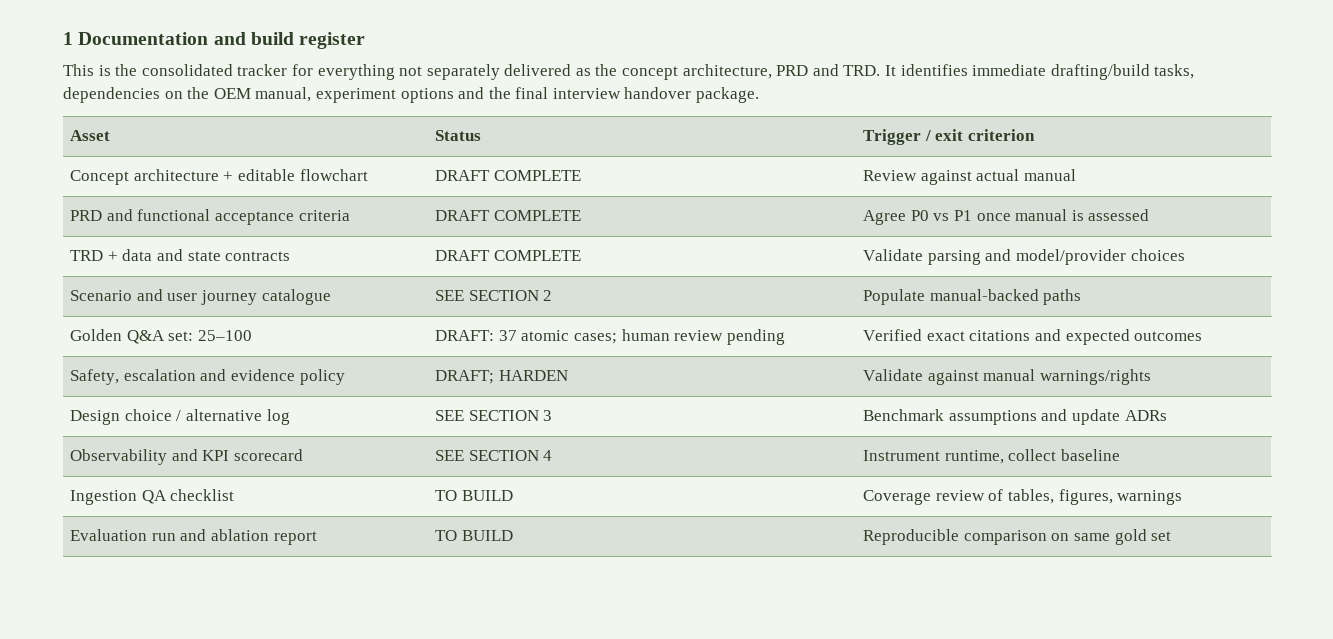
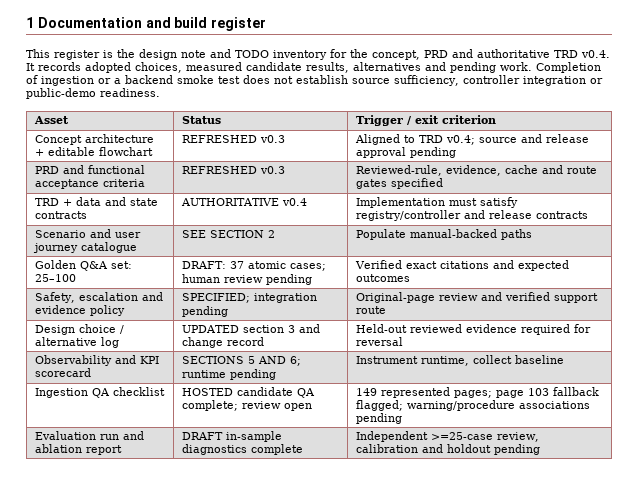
- This is the consolidated tracker for everything not separately delivered as the concept architecture, PRD and TRD. It identifies immediate drafting/build tasks, dependencies on the OEM manual, experiment options and the final interview handover package.
+ This register is the design note and TODO inventory for the concept, PRD and authoritative TRD v0.4. It records adopted choices, measured candidate results, alternatives and pending work. Completion of ingestion or a backend smoke test does not establish source sufficiency, controller integration or public-demo readiness.
- Concept architecture + editable flowchart | DRAFT COMPLETE | Review against actual manual
+ Concept architecture + editable flowchart | REFRESHED v0.3 | Aligned to TRD v0.4; source and release approval pending
- PRD and functional acceptance criteria | DRAFT COMPLETE | Agree P0 vs P1 once manual is assessed
+ PRD and functional acceptance criteria | REFRESHED v0.3 | Reviewed-rule, evidence, cache and route gates specified
- TRD + data and state contracts | DRAFT COMPLETE | Validate parsing and model/provider choices
+ TRD + data and state contracts | AUTHORITATIVE v0.4 | Implementation must satisfy registry/controller and release contracts
- Safety, escalation and evidence policy | DRAFT; HARDEN | Validate against manual warnings/rights
+ Safety, escalation and evidence policy | SPECIFIED; integration pending | Original-page review and verified support route
- Design choice / alternative log | SEE SECTION 3 | Benchmark assumptions and update ADRs
- Observability and KPI scorecard | SEE SECTION 4 | Instrument runtime, collect baseline
+ Design choice / alternative log | UPDATED section 3 and change record | Held-out reviewed evidence required for reversal
+ Observability and KPI scorecard | SECTIONS 5 AND 6; runtime pending | Instrument runtime, collect baseline
- Ingestion QA checklist | TO BUILD | Coverage review of tables, figures, warnings
+ Ingestion QA checklist | HOSTED candidate QA complete; review open | 149 represented pages; page 103 fallback flagged; warning/procedure associations pending
- Evaluation run and ablation report | TO BUILD | Reproducible comparison on same gold set
+ Evaluation run and ablation report | DRAFT in-sample diagnostics complete | Independent >=25-case review, calibration and holdout pending

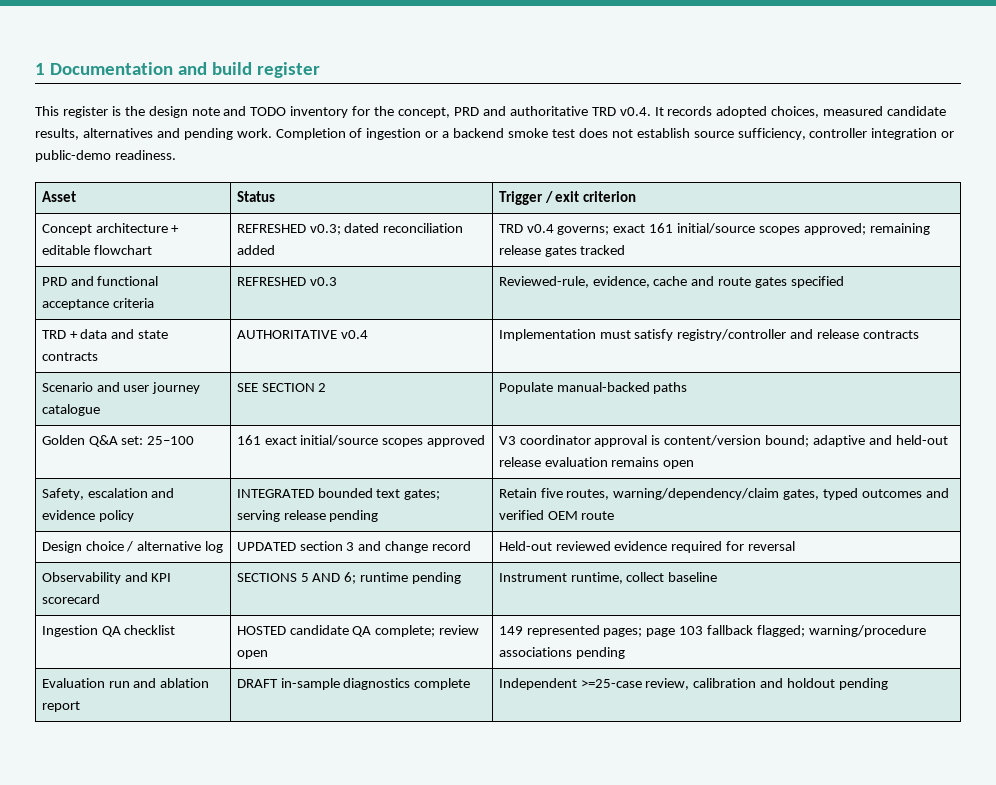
- Concept architecture + editable flowchart | REFRESHED v0.3 | Aligned to TRD v0.4; source and release approval pending
+ Concept architecture + editable flowchart | REFRESHED v0.3; dated reconciliation added | TRD v0.4 governs; exact 161 initial/source scopes approved; remaining release gates tracked
- Golden Q&A set: 25–100 | DRAFT: 37 atomic cases; human review pending | Verified exact citations and expected outcomes
+ Golden Q&A set: 25–100 | 161 exact initial/source scopes approved | V3 coordinator approval is content/version bound; adaptive and held-out release evaluation remains open
- Safety, escalation and evidence policy | SPECIFIED; integration pending | Original-page review and verified support route
+ Safety, escalation and evidence policy | INTEGRATED bounded text gates; serving release pending | Retain five routes, warning/dependency/claim gates, typed outcomes and verified OEM route

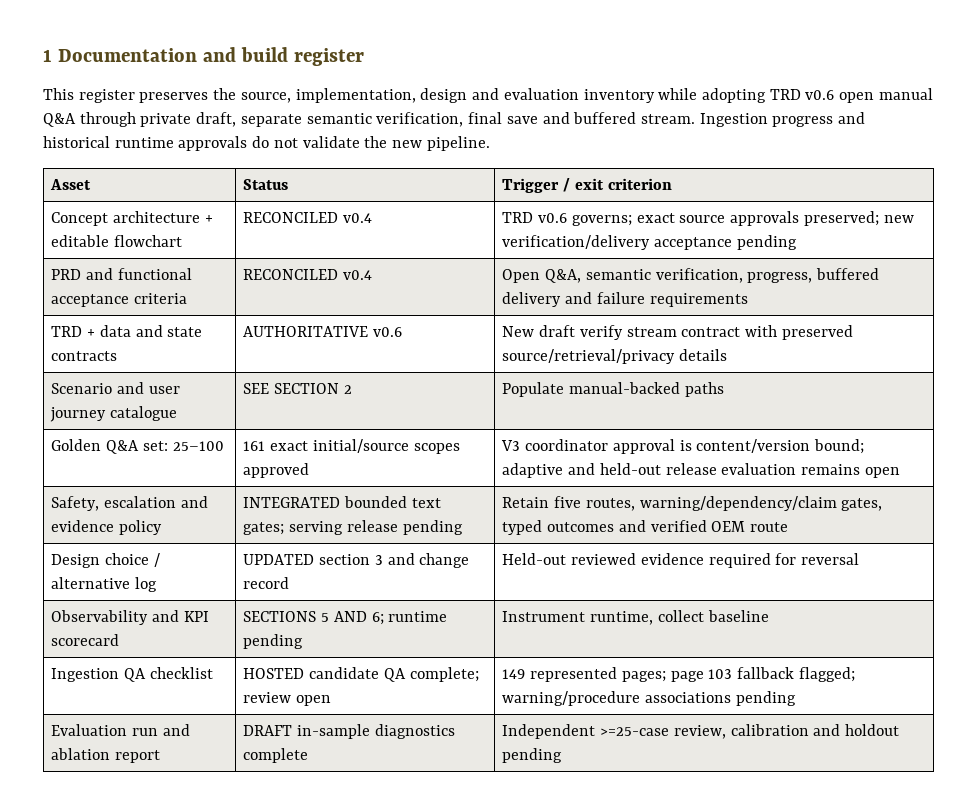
- This register is the design note and TODO inventory for the concept, PRD and authoritative TRD v0.4. It records adopted choices, measured candidate results, alternatives and pending work. Completion of ingestion or a backend smoke test does not establish source sufficiency, controller integration or public-demo readiness.
+ This register preserves the source, implementation, design and evaluation inventory while adopting TRD v0.6 open manual Q&A through private draft, separate semantic verification, final save and buffered stream. Ingestion progress and historical runtime approvals do not validate the new pipeline.
- Concept architecture + editable flowchart | REFRESHED v0.3; dated reconciliation added | TRD v0.4 governs; exact 161 initial/source scopes approved; remaining release gates tracked
+ Concept architecture + editable flowchart | RECONCILED v0.4 | TRD v0.6 governs; exact source approvals preserved; new verification/delivery acceptance pending
- PRD and functional acceptance criteria | REFRESHED v0.3 | Reviewed-rule, evidence, cache and route gates specified
+ PRD and functional acceptance criteria | RECONCILED v0.4 | Open Q&A, semantic verification, progress, buffered delivery and failure requirements
- TRD + data and state contracts | AUTHORITATIVE v0.4 | Implementation must satisfy registry/controller and release contracts
+ TRD + data and state contracts | AUTHORITATIVE v0.6 | New draft verify stream contract with preserved source/retrieval/privacy details

